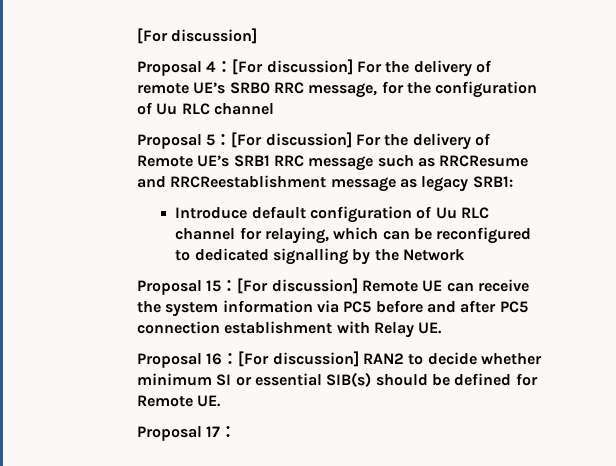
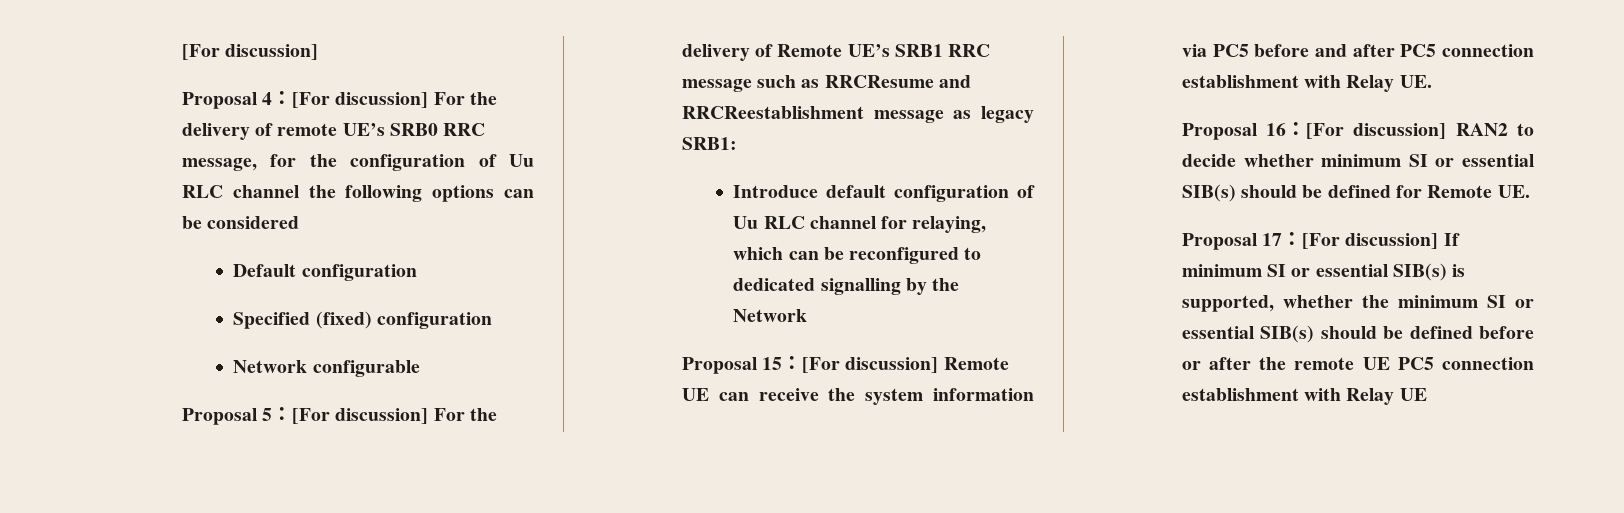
- Proposal 4：[For discussion] For the delivery of remote UE’s SRB0 RRC message, for the configuration of Uu RLC channel
+ Proposal 4：[For discussion] For the delivery of remote UE’s SRB0 RRC message, for the configuration of Uu RLC channel the following options can be considered
+ Default configuration
+ Specified (fixed) configuration
+ Network configurable
- Proposal 17：
+ Proposal 17：[For discussion] If minimum SI or essential SIB(s) is supported, whether the minimum SI or essential SIB(s) should be defined before or after the remote UE PC5 connection establishment with Relay UE

